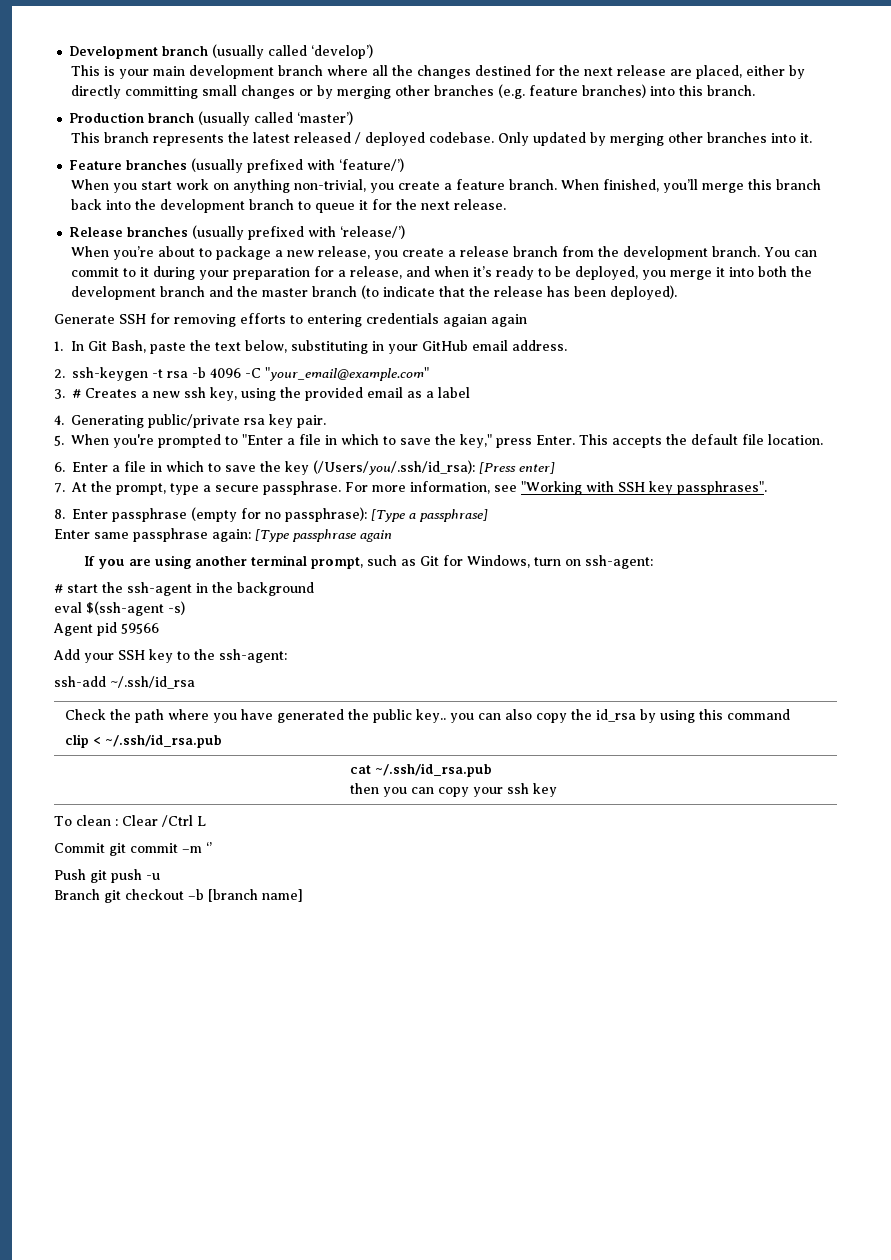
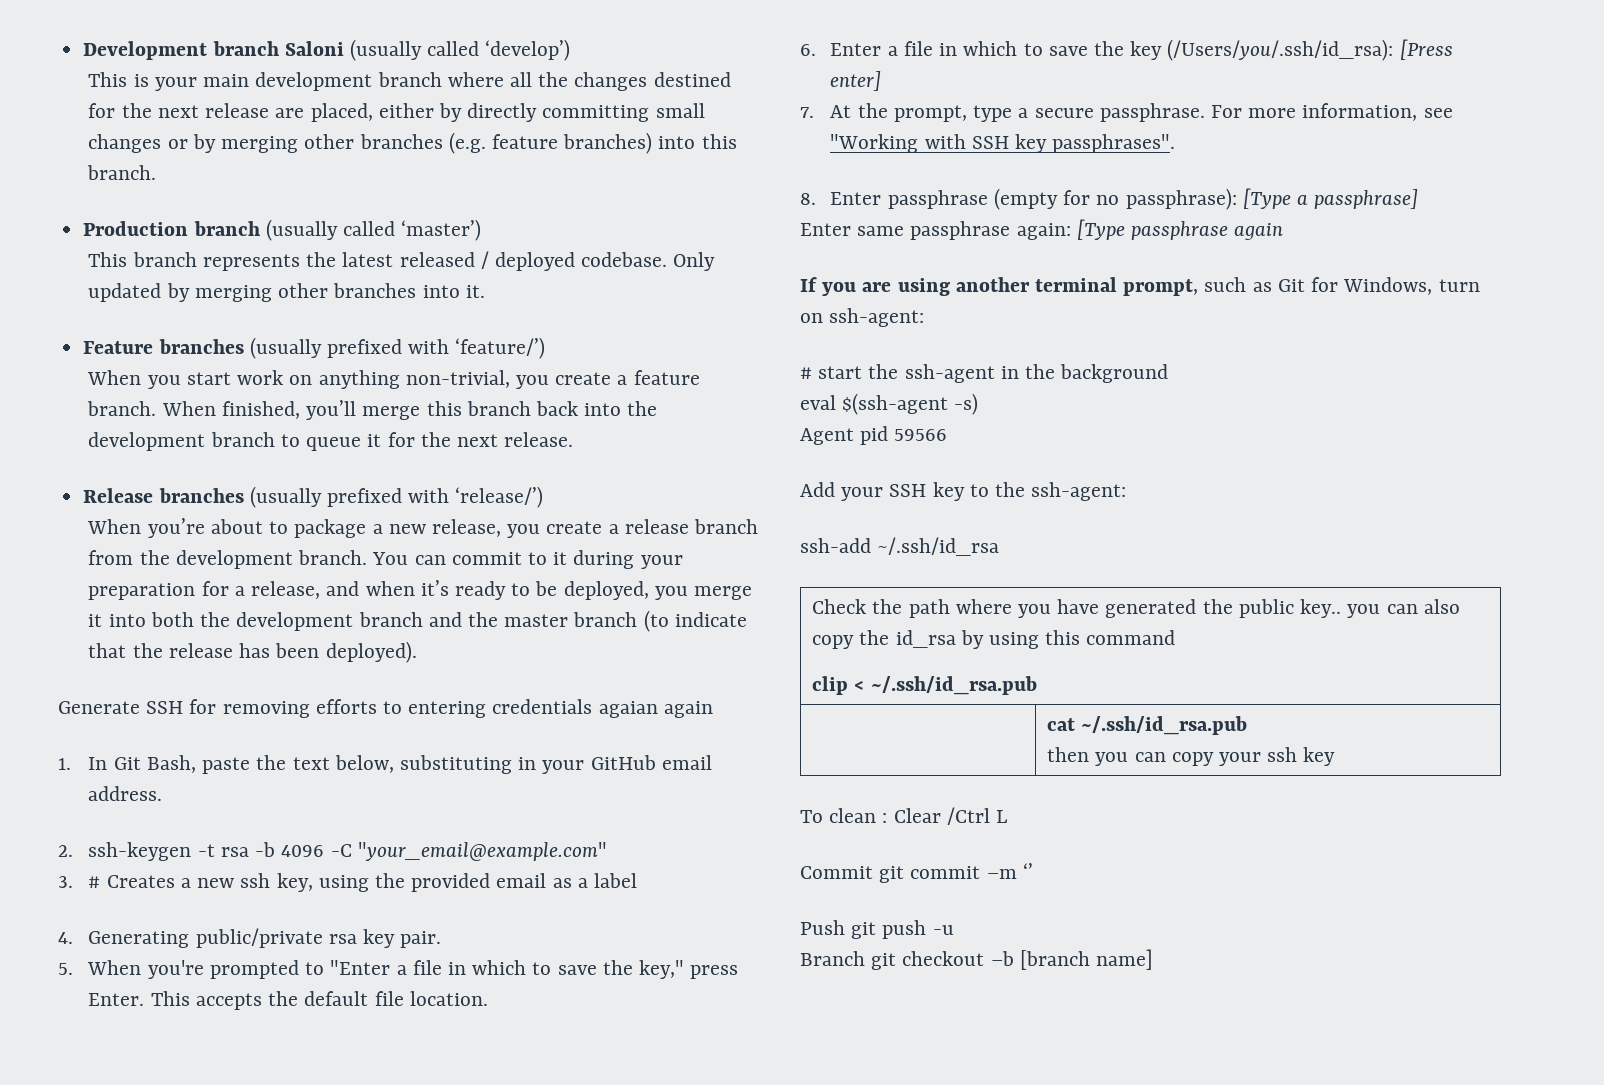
- Development branch (usually called ‘develop’)
+ Development branch Saloni (usually called ‘develop’)

